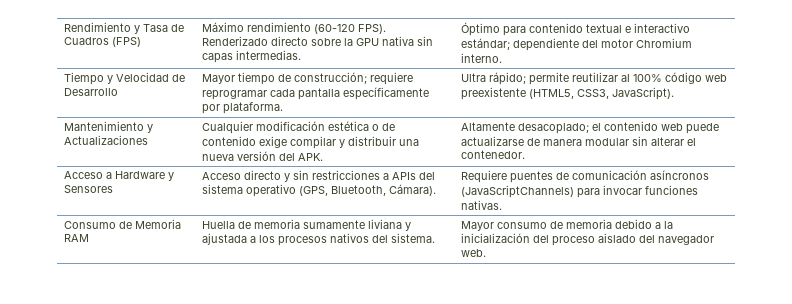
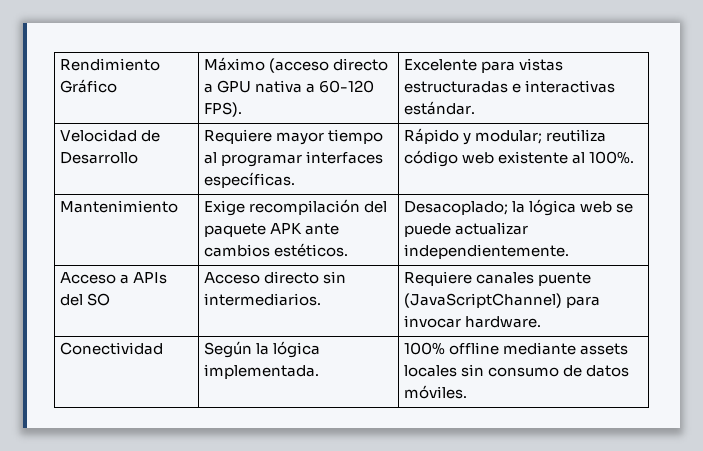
- Rendimiento y Tasa de Cuadros (FPS) | Máximo rendimiento (60-120 FPS). Renderizado directo sobre la GPU nativa sin capas intermedias. | Óptimo para contenido textual e interactivo estándar; dependiente del motor Chromium interno.
- Tiempo y Velocidad de Desarrollo | Mayor tiempo de construcción; requiere reprogramar cada pantalla específicamente por plataforma. | Ultra rápido; permite reutilizar al 100% código web preexistente (HTML5, CSS3, JavaScript).
- Mantenimiento y Actualizaciones | Cualquier modificación estética o de contenido exige compilar y distribuir una nueva versión del APK. | Altamente desacoplado; el contenido web puede actualizarse de manera modular sin alterar el contenedor.
+ Rendimiento Gráfico | Máximo (acceso directo a GPU nativa a 60-120 FPS). | Excelente para vistas estructuradas e interactivas estándar.
+ Velocidad de Desarrollo | Requiere mayor tiempo al programar interfaces específicas. | Rápido y modular; reutiliza código web existente al 100%.
+ Mantenimiento | Exige recompilación del paquete APK ante cambios estéticos. | Desacoplado; la lógica web se puede actualizar independientemente.
- Acceso a Hardware y Sensores | Acceso directo y sin restricciones a APIs del sistema operativo (GPS, Bluetooth, Cámara). | Requiere puentes de comunicación asíncronos (JavaScriptChannels) para invocar funciones nativas.
- Consumo de Memoria RAM | Huella de memoria sumamente liviana y ajustada a los procesos nativos del sistema. | Mayor consumo de memoria debido a la inicialización del proceso aislado del navegador web.
+ Acceso a APIs del SO | Acceso directo sin intermediarios. | Requiere canales puente (JavaScriptChannel) para invocar hardware.
+ Conectividad | Según la lógica implementada. | 100% offline mediante assets locales sin consumo de datos móviles.

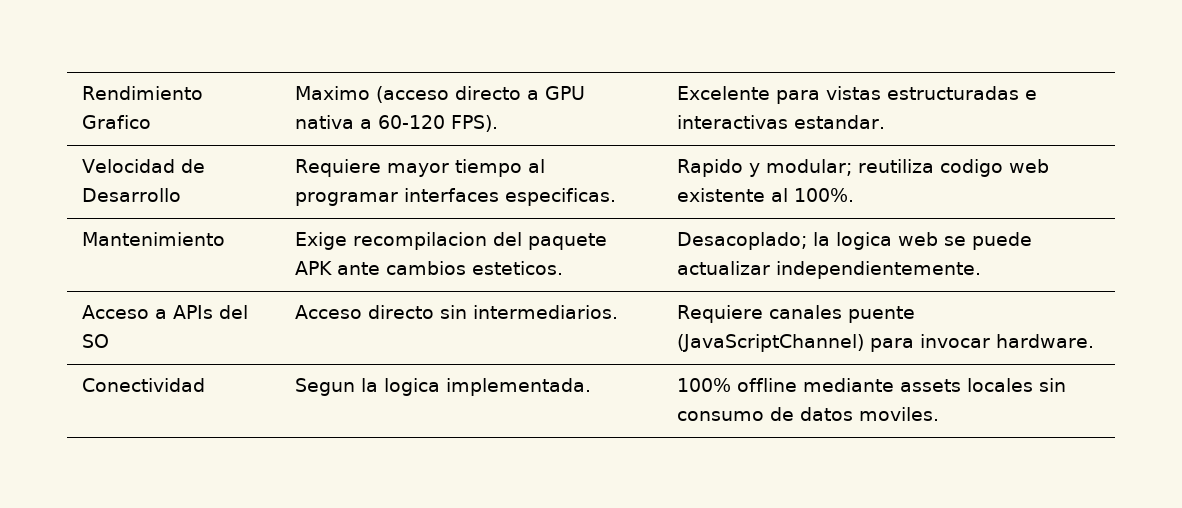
- Rendimiento Gráfico | Máximo (acceso directo a GPU nativa a 60-120 FPS). | Excelente para vistas estructuradas e interactivas estándar.
+ Rendimiento Grafico | Maximo (acceso directo a GPU nativa a 60-120 FPS). | Excelente para vistas estructuradas e interactivas estandar.
- Velocidad de Desarrollo | Requiere mayor tiempo al programar interfaces específicas. | Rápido y modular; reutiliza código web existente al 100%.
+ Velocidad de Desarrollo | Requiere mayor tiempo al programar interfaces especificas. | Rapido y modular; reutiliza codigo web existente al 100%.
- Mantenimiento | Exige recompilación del paquete APK ante cambios estéticos. | Desacoplado; la lógica web se puede actualizar independientemente.
+ Mantenimiento | Exige recompilacion del paquete APK ante cambios esteticos. | Desacoplado; la logica web se puede actualizar independientemente.
- Conectividad | Según la lógica implementada. | 100% offline mediante assets locales sin consumo de datos móviles.
+ Conectividad | Segun la logica implementada. | 100% offline mediante assets locales sin consumo de datos moviles.

